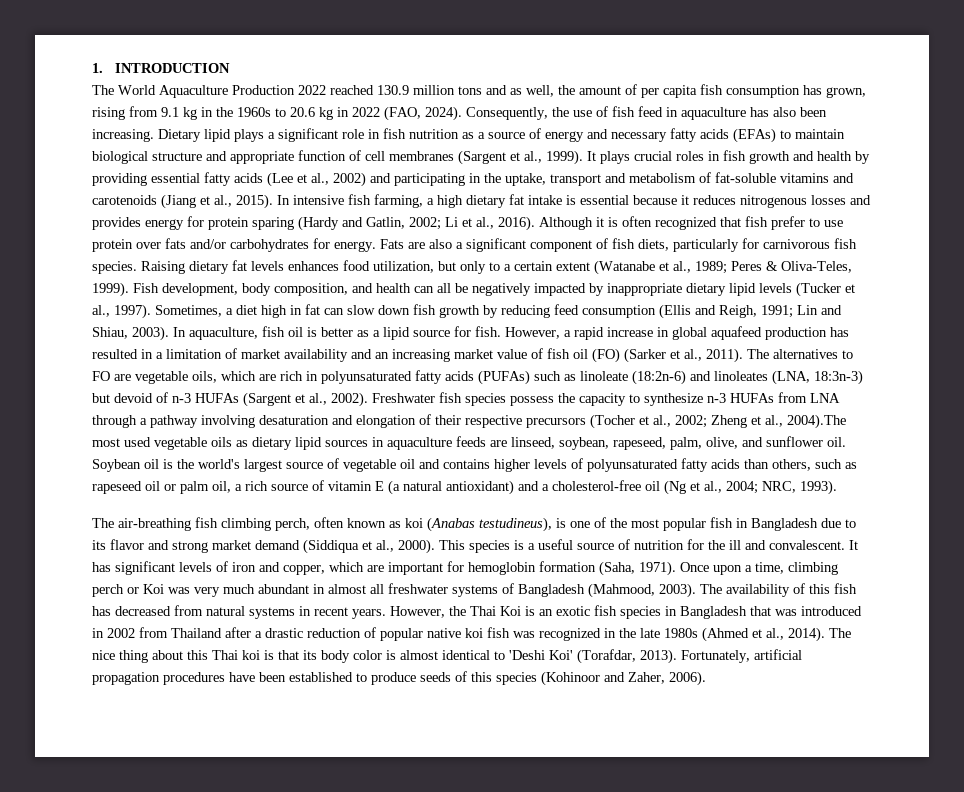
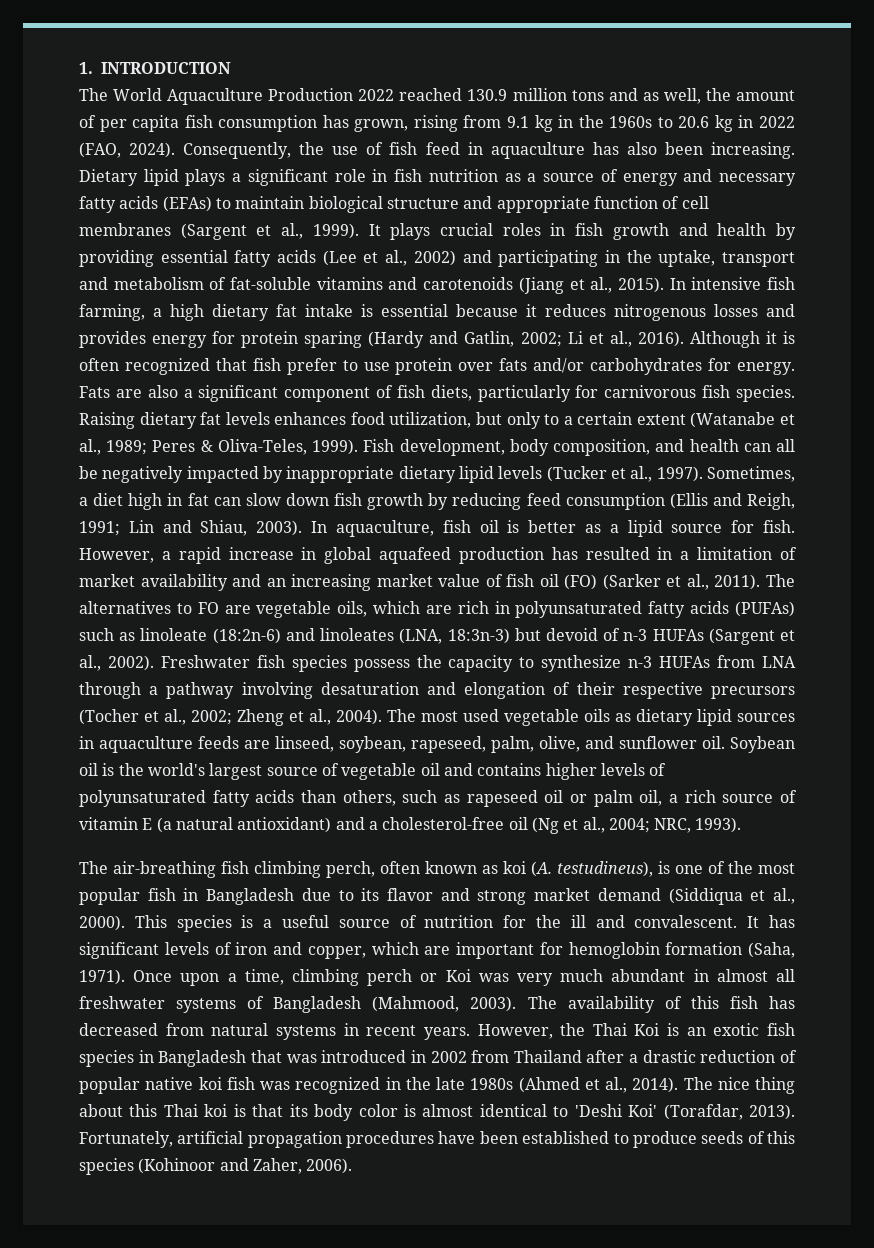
- Freshwater fish species possess the capacity to synthesize n-3 HUFAs from LNA through a pathway involving desaturation and elongation of their respective precursors (Tocher et al., 2002; Zheng et al., 2004).The most used vegetable oils as dietary lipid sources in aquaculture feeds are linseed, soybean, rapeseed, palm, olive, and sunflower oil.
+ Freshwater fish species possess the capacity to synthesize n-3 HUFAs from LNA through a pathway involving desaturation and elongation of their respective precursors (Tocher et al., 2002; Zheng et al., 2004). The most used vegetable oils as dietary lipid sources in aquaculture feeds are linseed, soybean, rapeseed, palm, olive, and sunflower oil.
- The air-breathing fish climbing perch, often known as koi (Anabas testudineus), is one of the most popular fish in Bangladesh due to its flavor and strong market demand (Siddiqua et al., 2000).
+ The air-breathing fish climbing perch, often known as koi (A. testudineus), is one of the most popular fish in Bangladesh due to its flavor and strong market demand (Siddiqua et al., 2000).

